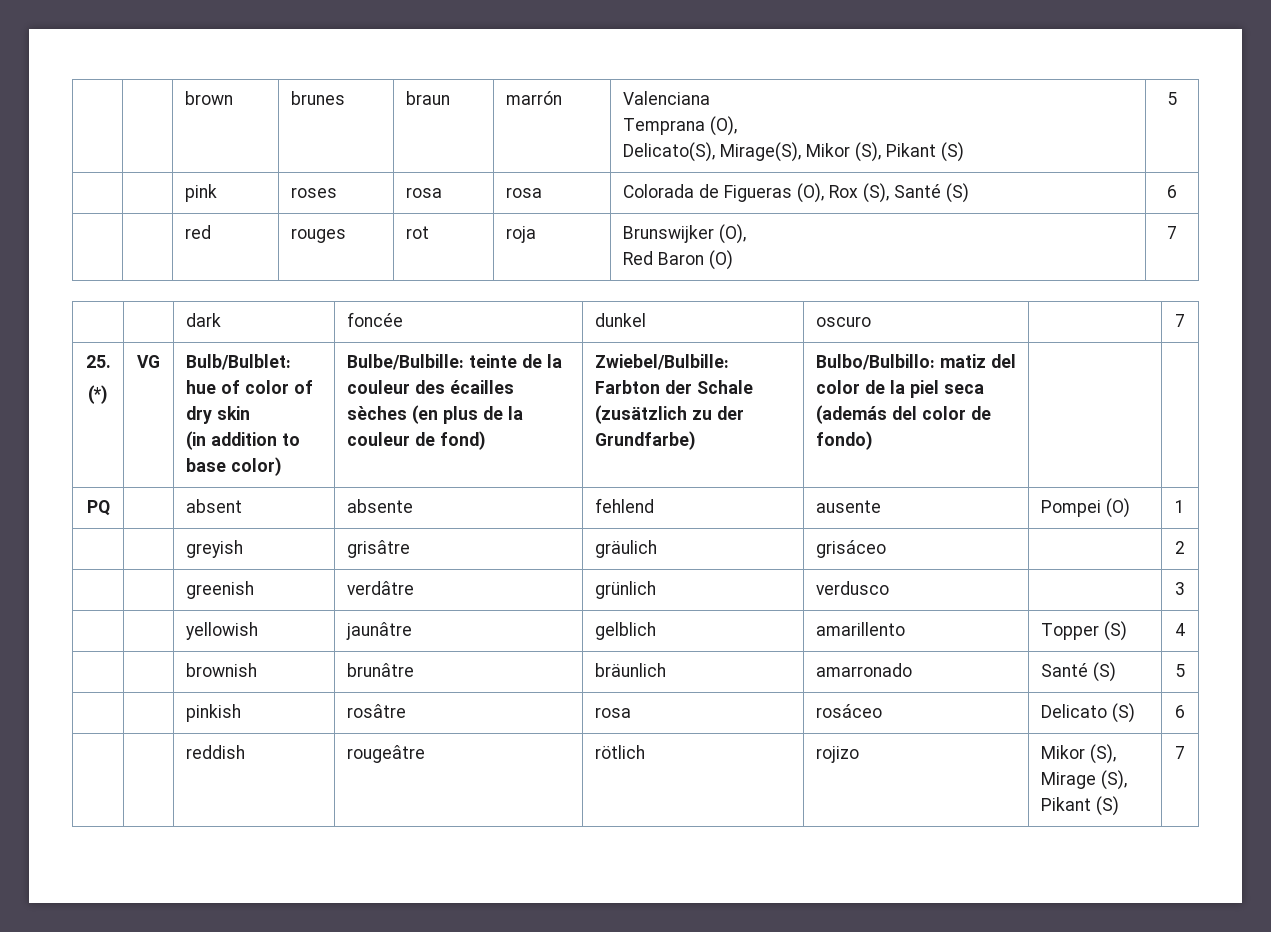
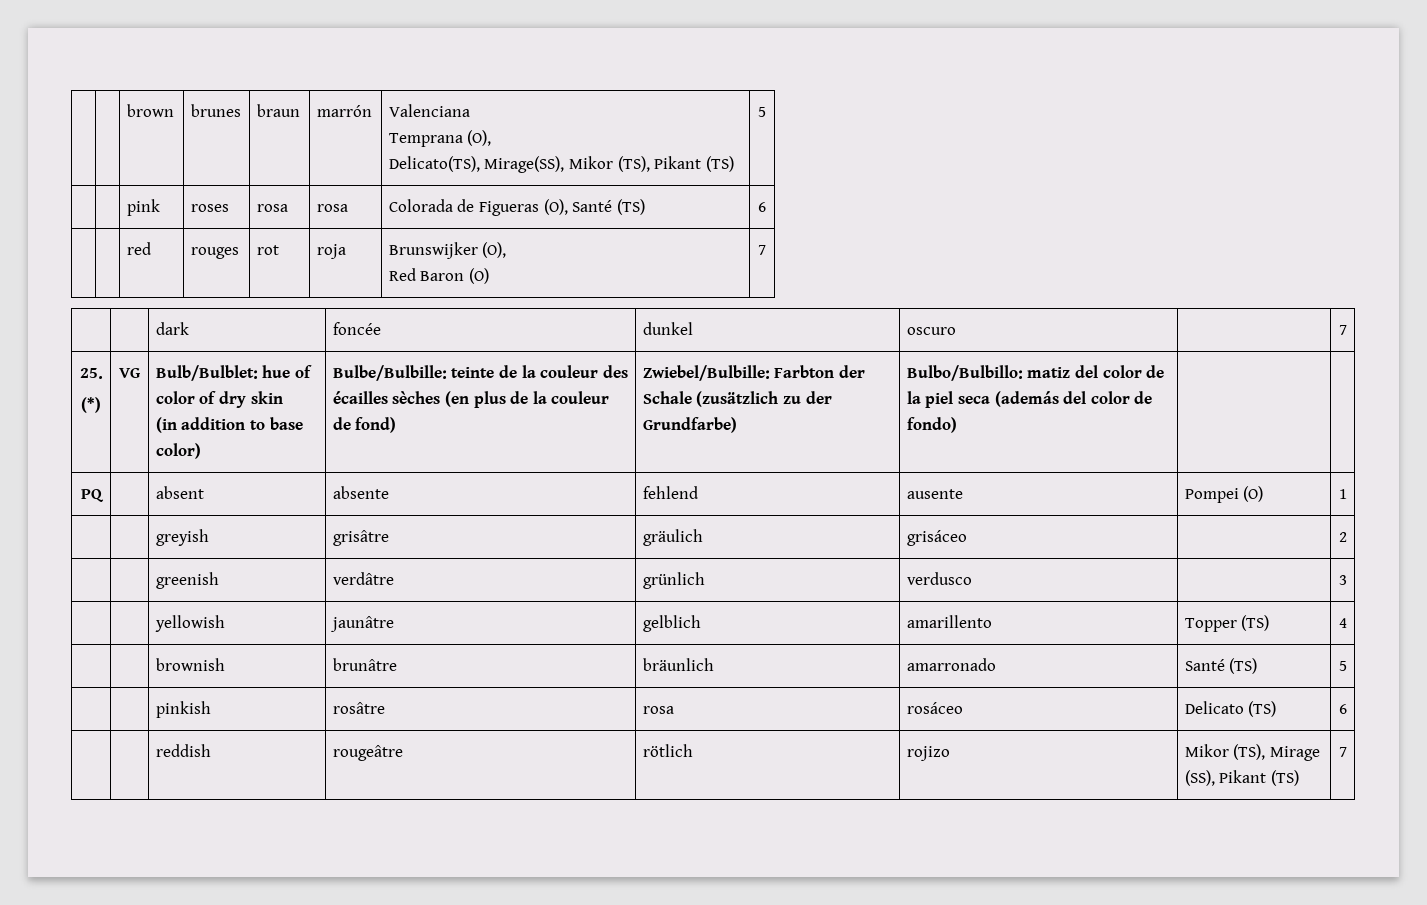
  | | brown | brunes | braun | marrón | Valenciana
  Temprana (O),
- Delicato(S), Mirage(S), Mikor (S), Pikant (S) | 5
+ Delicato(TS), Mirage(SS), Mikor (TS), Pikant (TS) | 5
- | | pink | roses | rosa | rosa | Colorada de Figueras (O), Rox (S), Santé (S) | 6
+ | | pink | roses | rosa | rosa | Colorada de Figueras (O), Santé (TS) | 6
- | | yellowish | jaunâtre | gelblich | amarillento | Topper (S) | 4
+ | | yellowish | jaunâtre | gelblich | amarillento | Topper (TS) | 4
- | | brownish | brunâtre | bräunlich | amarronado | Santé (S) | 5
+ | | brownish | brunâtre | bräunlich | amarronado | Santé (TS) | 5
- | | pinkish | rosâtre | rosa | rosáceo | Delicato (S) | 6
+ | | pinkish | rosâtre | rosa | rosáceo | Delicato (TS) | 6
- | | reddish | rougeâtre | rötlich | rojizo | Mikor (S), Mirage (S), Pikant (S) | 7
+ | | reddish | rougeâtre | rötlich | rojizo | Mikor (TS), Mirage (SS), Pikant (TS) | 7

